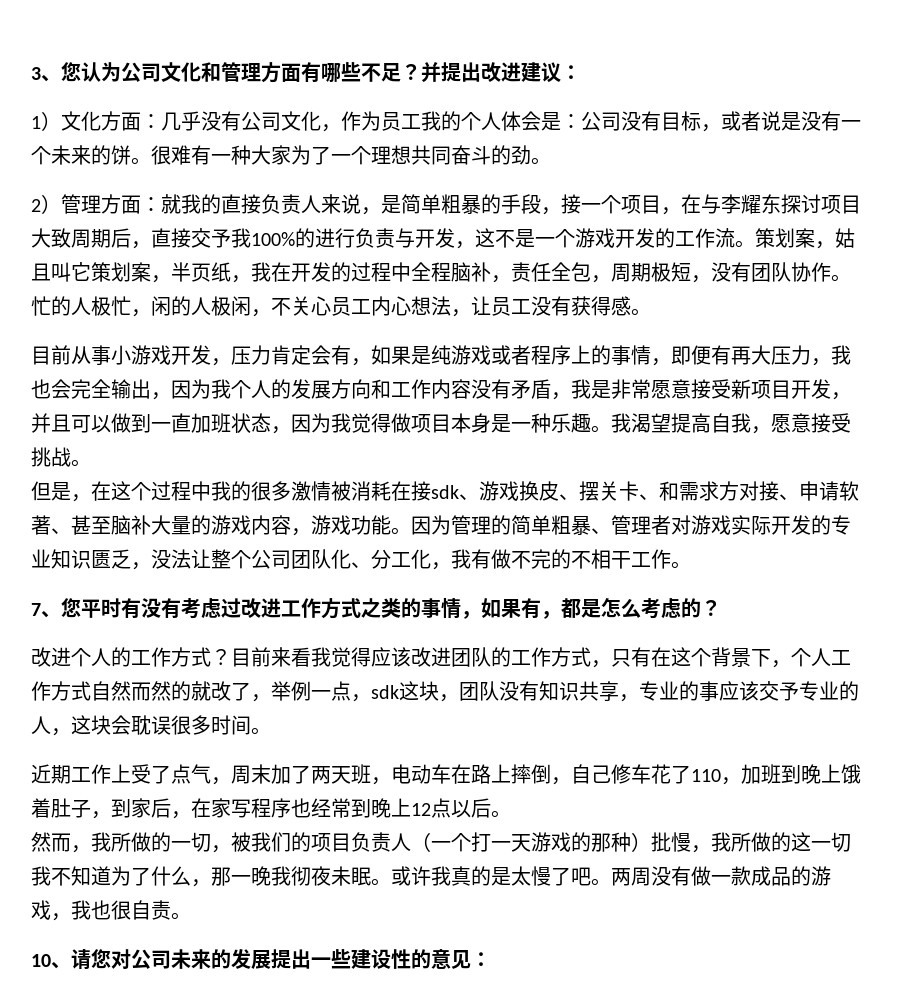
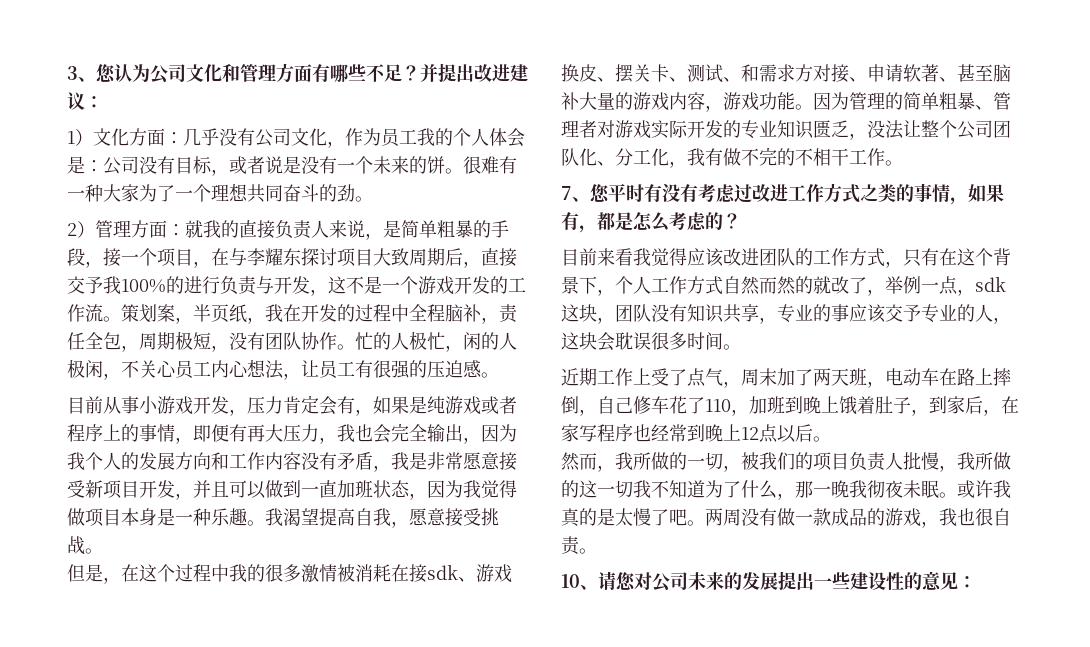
- 策划案，姑且叫它策划案，半页纸，我在开发的过程中全程脑补，责任全包，周期极短，没有团队协作。
+ 策划案，半页纸，我在开发的过程中全程脑补，责任全包，周期极短，没有团队协作。
- 忙的人极忙，闲的人极闲，不关心员工内心想法，让员工没有获得感。
+ 忙的人极忙，闲的人极闲，不关心员工内心想法，让员工有很强的压迫感。
- 但是，在这个过程中我的很多激情被消耗在接sdk、游戏换皮、摆关卡、和需求方对接、申请软著、甚至脑补大量的游戏内容，游戏功能。
+ 但是，在这个过程中我的很多激情被消耗在接sdk、游戏换皮、摆关卡、测试、和需求方对接、申请软著、甚至脑补大量的游戏内容，游戏功能。
- 改进个人的工作方式？
- 然而，我所做的一切，被我们的项目负责人（一个打一天游戏的那种）批慢，我所做的这一切我不知道为了什么，那一晚我彻夜未眠。
+ 然而，我所做的一切，被我们的项目负责人批慢，我所做的这一切我不知道为了什么，那一晚我彻夜未眠。

